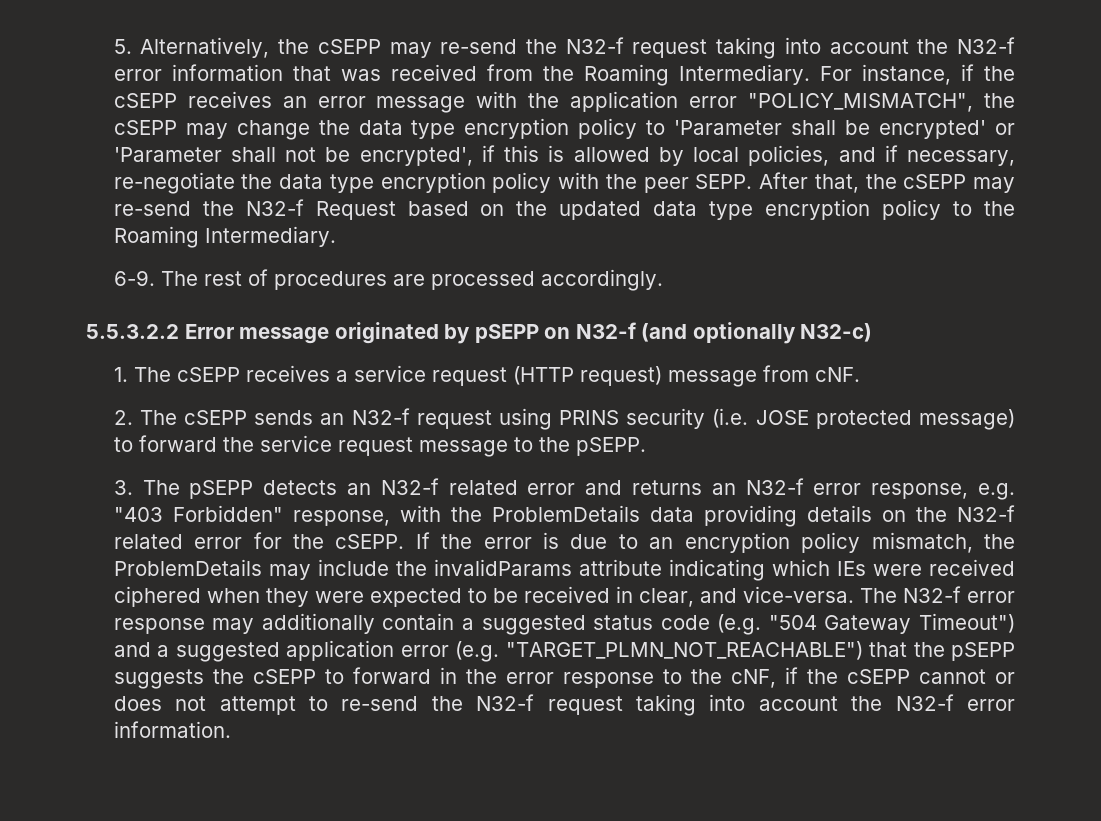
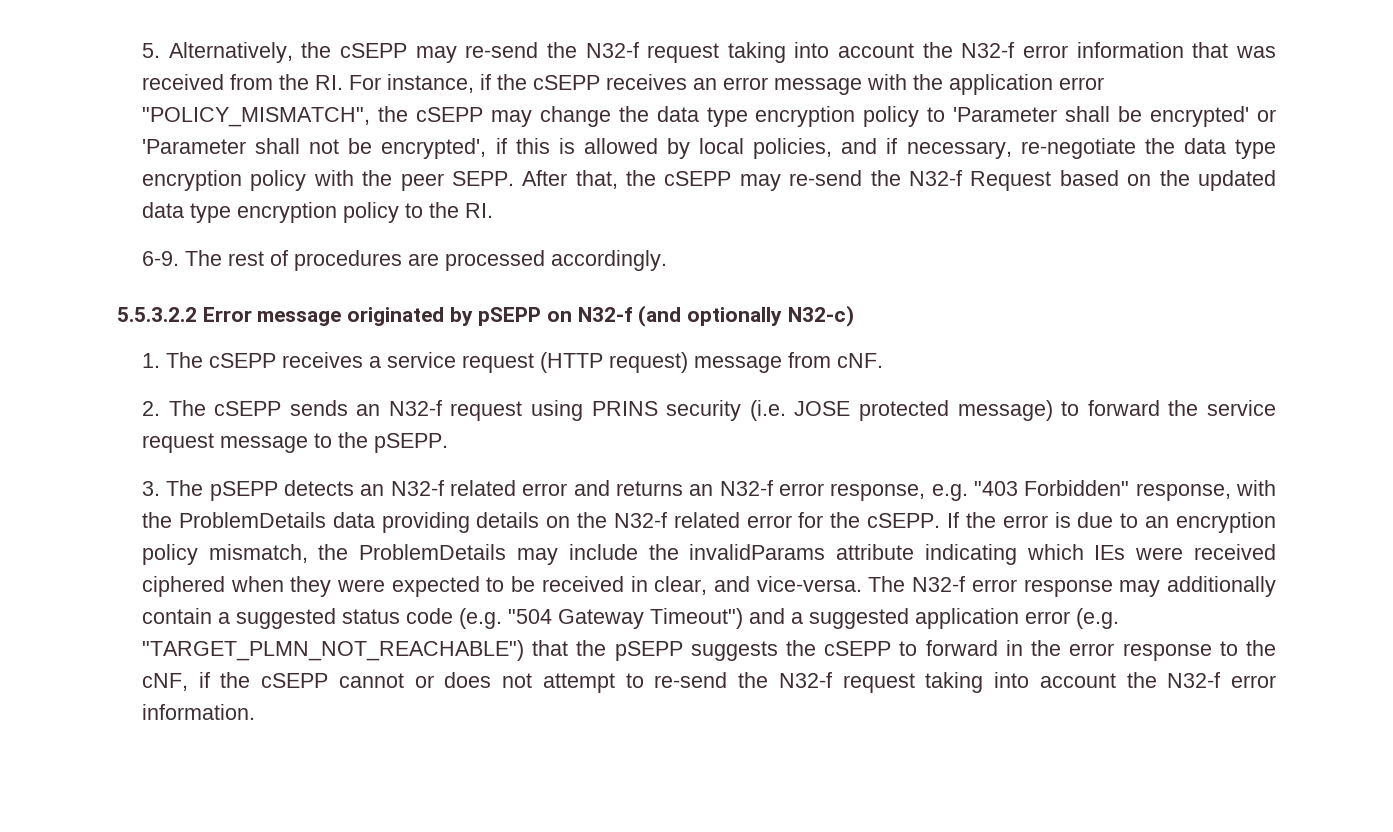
- 5. Alternatively, the cSEPP may re-send the N32-f request taking into account the N32-f error information that was received from the Roaming Intermediary. For instance, if the cSEPP receives an error message with the application error "POLICY_MISMATCH", the cSEPP may change the data type encryption policy to 'Parameter shall be encrypted' or 'Parameter shall not be encrypted', if this is allowed by local policies, and if necessary, re-negotiate the data type encryption policy with the peer SEPP.
+ 5. Alternatively, the cSEPP may re-send the N32-f request taking into account the N32-f error information that was received from the RI. For instance, if the cSEPP receives an error message with the application error "POLICY_MISMATCH", the cSEPP may change the data type encryption policy to 'Parameter shall be encrypted' or 'Parameter shall not be encrypted', if this is allowed by local policies, and if necessary, re-negotiate the data type encryption policy with the peer SEPP.
- After that, the cSEPP may re-send the N32-f Request based on the updated data type encryption policy to the Roaming Intermediary.
+ After that, the cSEPP may re-send the N32-f Request based on the updated data type encryption policy to the RI.

